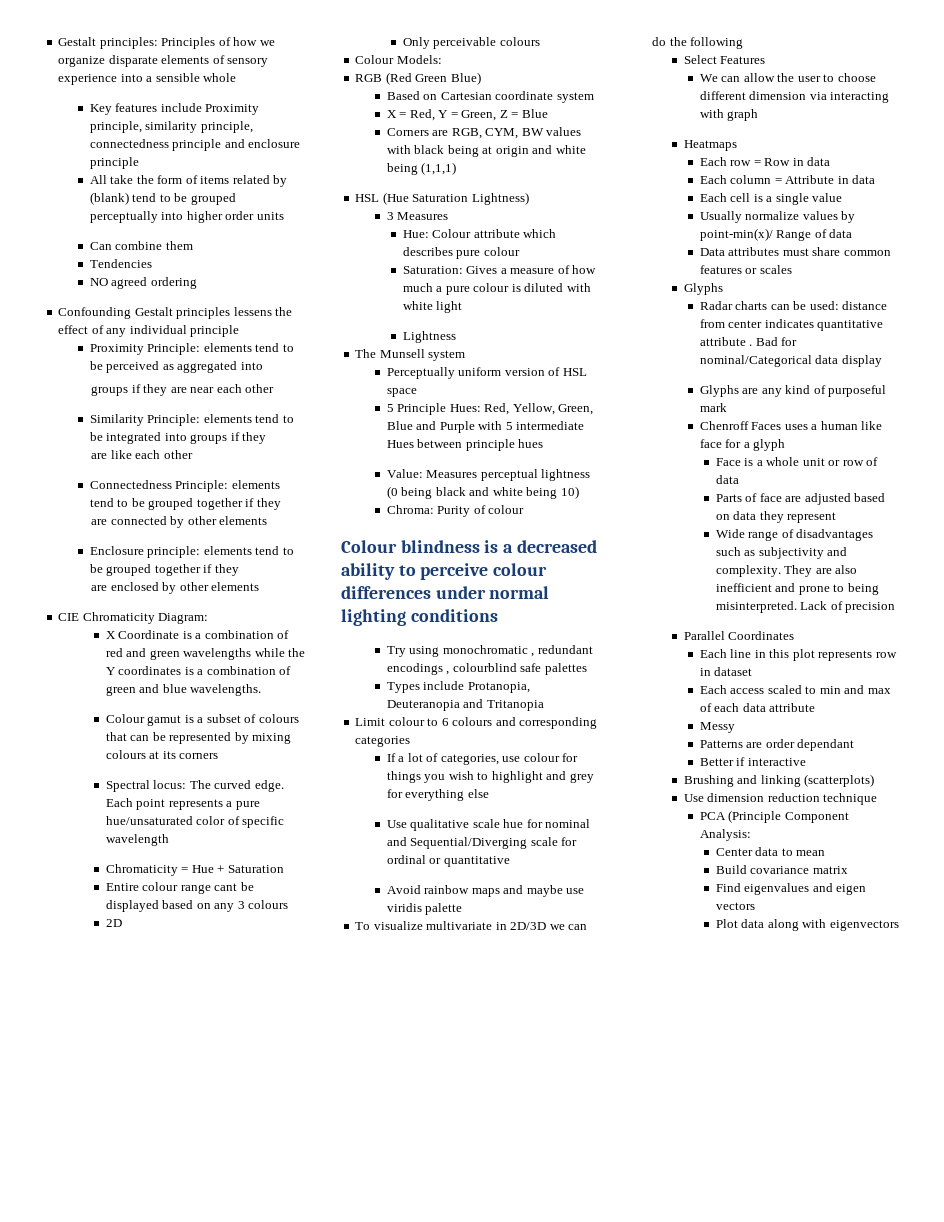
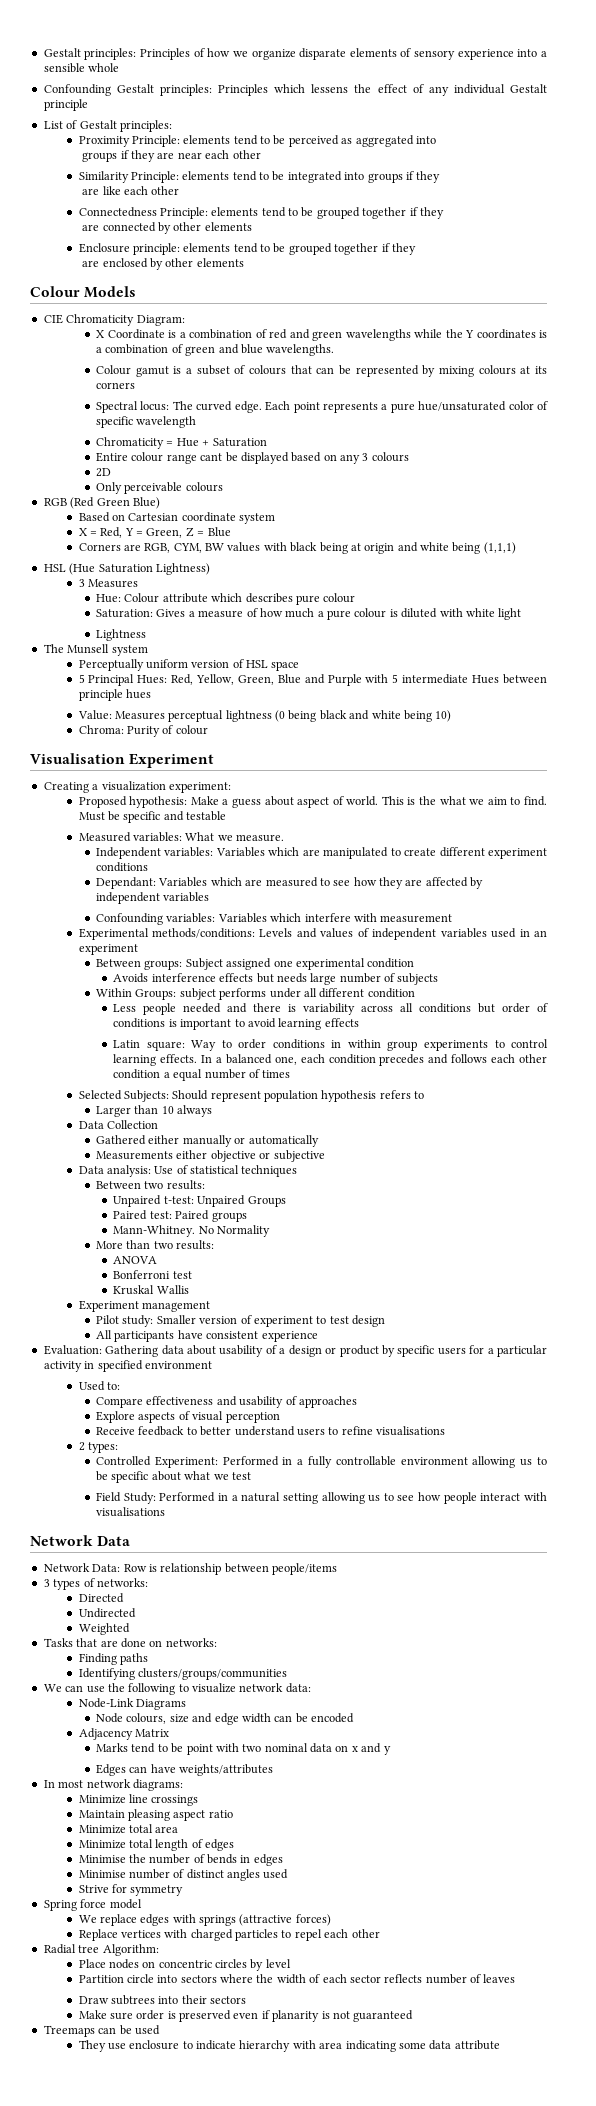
- Key features include Proximity principle, similarity principle, connectedness principle and enclosure principle
- All take the form of items related by (blank) tend to be grouped perceptually into higher order units
- Can combine them
- Tendencies
- NO agreed ordering
- Confounding Gestalt principles lessens the effect of any individual principle
+ Confounding Gestalt principles: Principles which lessens the effect of any individual Gestalt principle
+ List of Gestalt principles:
+ Colour Models
- Colour Models:
- 5 Principle Hues: Red, Yellow, Green, Blue and Purple with 5 intermediate Hues between principle hues
+ 5 Principal Hues: Red, Yellow, Green, Blue and Purple with 5 intermediate Hues between principle hues
- Colour blindness is a decreased ability to perceive colour differences under normal lighting conditions
- Try using monochromatic , redundant encodings , colourblind safe palettes
- Types include Protanopia, Deuteranopia and Tritanopia
- Limit colour to 6 colours and corresponding categories
- If a lot of categories, use colour for things you wish to highlight and grey for everything else
- Use qualitative scale hue for nominal and Sequential/Diverging scale for ordinal or quantitative
- Avoid rainbow maps and maybe use viridis palette
- To visualize multivariate in 2D/3D we can do the following
- Select Features
- We can allow the user to choose different dimension via interacting with graph
- Heatmaps
- Each row = Row in data
- Each column = Attribute in data
- Each cell is a single value
- Usually normalize values by point-min(x)/ Range of data
- Data attributes must share common features or scales
- Glyphs
- Radar charts can be used: distance from center indicates quantitative attribute . Bad for nominal/Categorical data display
- Glyphs are any kind of purposeful mark
- Chenroff Faces uses a human like face for a glyph
- Face is a whole unit or row of data
- Parts of face are adjusted based on data they represent
- Wide range of disadvantages such as subjectivity and complexity. They are also inefficient and prone to being misinterpreted. Lack of precision
- Parallel Coordinates
- Each line in this plot represents row in dataset
- Each access scaled to min and max of each data attribute
- Messy
- Patterns are order dependant
- Better if interactive
- Brushing and linking (scatterplots)
- Use dimension reduction technique
- PCA (Principle Component Analysis:
- Center data to mean
- Build covariance matrix
- Find eigenvalues and eigen vectors
- Plot data along with eigenvectors
+ Visualisation Experiment
+ Creating a visualization experiment:
+ Proposed hypothesis: Make a guess about aspect of world. This is the what we aim to find. Must be specific and testable
+ Measured variables: What we measure.
+ Independent variables: Variables which are manipulated to create different experiment conditions
+ Dependant: Variables which are measured to see how they are affected by independent variables
+ Confounding variables: Variables which interfere with measurement
+ Experimental methods/conditions: Levels and values of independent variables used in an experiment
+ Between groups: Subject assigned one experimental condition
+ Avoids interference effects but needs large number of subjects
+ Within Groups: subject performs under all different condition
+ Less people needed and there is variability across all conditions but order of conditions is important to avoid learning effects
+ Latin square: Way to order conditions in within group experiments to control learning effects. In a balanced one, each condition precedes and follows each other condition a equal number of times
+ Selected Subjects: Should represent population hypothesis refers to
+ Larger than 10 always
+ Data Collection
+ Gathered either manually or automatically
+ Measurements either objective or subjective
+ Data analysis: Use of statistical techniques
+ Between two results:
+ Unpaired t-test: Unpaired Groups
+ Paired test: Paired groups
+ Mann-Whitney. No Normality
+ More than two results:
+ ANOVA
+ Bonferroni test
+ Kruskal Wallis
+ Experiment management
+ Pilot study: Smaller version of experiment to test design
+ All participants have consistent experience
+ Evaluation: Gathering data about usability of a design or product by specific users for a particular activity in specified environment
+ Used to:
+ Compare effectiveness and usability of approaches
+ Explore aspects of visual perception
+ Receive feedback to better understand users to refine visualisations
+ 2 types:
+ Controlled Experiment: Performed in a fully controllable environment allowing us to be specific about what we test
+ Field Study: Performed in a natural setting allowing us to see how people interact with visualisations
+ Network Data
+ Network Data: Row is relationship between people/items
+ 3 types of networks:
+ Directed
+ Undirected
+ Weighted
+ Tasks that are done on networks:
+ Finding paths
+ Identifying clusters/groups/communities
+ We can use the following to visualize network data:
+ Node-Link Diagrams
+ Node colours, size and edge width can be encoded
+ Adjacency Matrix
+ Marks tend to be point with two nominal data on x and y
+ Edges can have weights/attributes
+ In most network diagrams:
+ Minimize line crossings
+ Maintain pleasing aspect ratio
+ Minimize total area
+ Minimize total length of edges
+ Minimise the number of bends in edges
+ Minimise number of distinct angles used
+ Strive for symmetry
+ Spring force model
+ We replace edges with springs (attractive forces)
+ Replace vertices with charged particles to repel each other
+ Radial tree Algorithm:
+ Place nodes on concentric circles by level
+ Partition circle into sectors where the width of each sector reflects number of leaves
+ Draw subtrees into their sectors
+ Make sure order is preserved even if planarity is not guaranteed
+ Treemaps can be used
+ They use enclosure to indicate hierarchy with area indicating some data attribute

